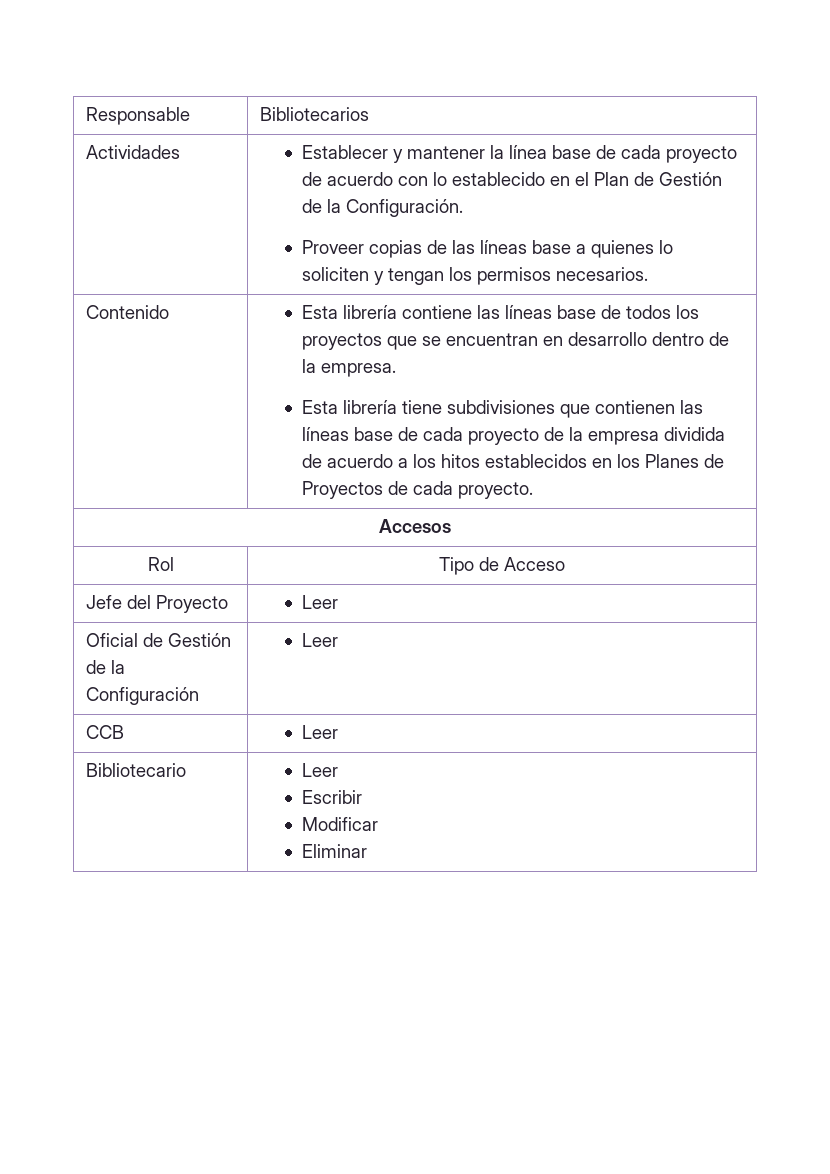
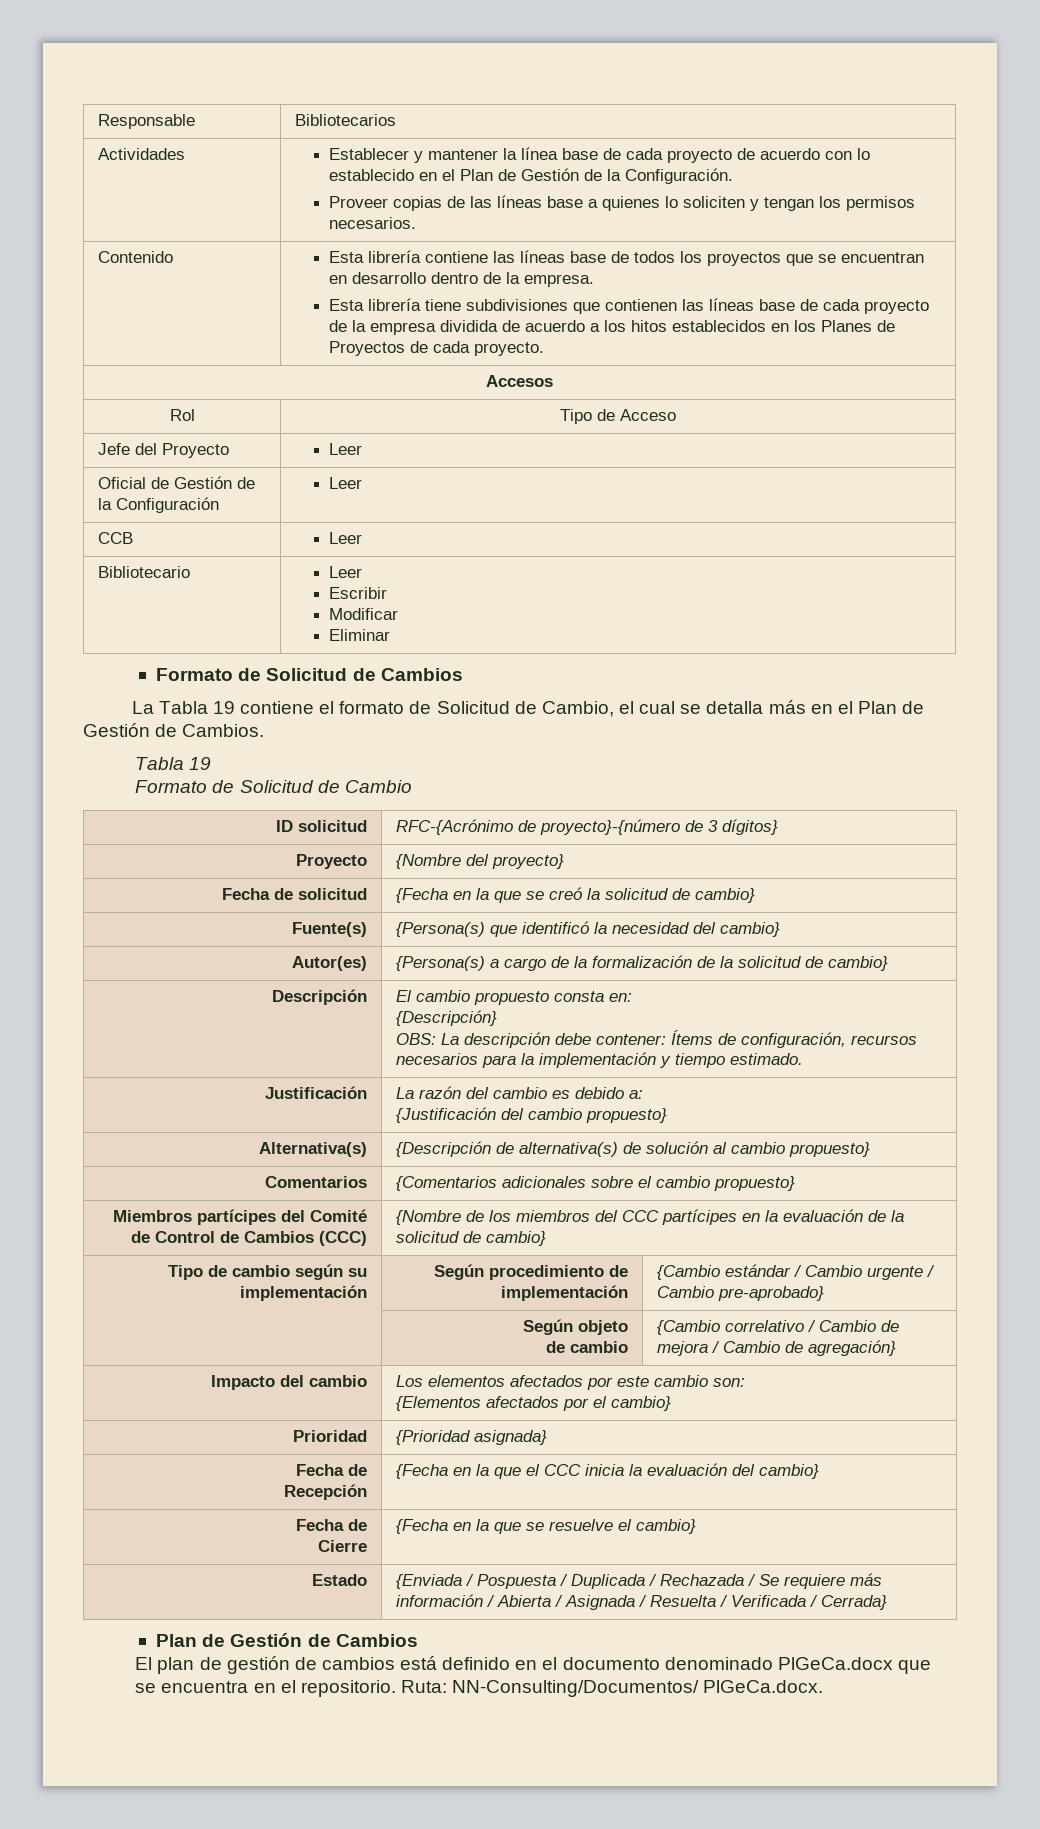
+ Formato de Solicitud de Cambios
+ La Tabla 19 contiene el formato de Solicitud de Cambio, el cual se detalla más en el Plan de Gestión de Cambios.
+ Tabla 19
+ Formato de Solicitud de Cambio
+ ID solicitud | RFC-{Acrónimo de proyecto}-{número de 3 dígitos}
+ Proyecto | {Nombre del proyecto}
+ Fecha de solicitud | {Fecha en la que se creó la solicitud de cambio}
+ Fuente(s) | {Persona(s) que identificó la necesidad del cambio}
+ Autor(es) | {Persona(s) a cargo de la formalización de la solicitud de cambio}
+ Descripción | El cambio propuesto consta en:
+ {Descripción}
+ OBS: La descripción debe contener: Ítems de configuración, recursos necesarios para la implementación y tiempo estimado.
+ Justificación | La razón del cambio es debido a:
+ {Justificación del cambio propuesto}
+ Alternativa(s) | {Descripción de alternativa(s) de solución al cambio propuesto}
+ Comentarios | {Comentarios adicionales sobre el cambio propuesto}
+ Miembros partícipes del Comité de Control de Cambios (CCC) | {Nombre de los miembros del CCC partícipes en la evaluación de la solicitud de cambio}
+ Tipo de cambio según su implementación | Según procedimiento de implementación | {Cambio estándar / Cambio urgente / Cambio pre-aprobado}
+ | Según objeto
+ de cambio | {Cambio correlativo / Cambio de mejora / Cambio de agregación}
+ Impacto del cambio | Los elementos afectados por este cambio son:
+ {Elementos afectados por el cambio}
+ Prioridad | {Prioridad asignada}
+ Fecha de
+ Recepción | {Fecha en la que el CCC inicia la evaluación del cambio}
+ Fecha de
+ Cierre | {Fecha en la que se resuelve el cambio}
+ Estado | {Enviada / Pospuesta / Duplicada / Rechazada / Se requiere más información / Abierta / Asignada / Resuelta / Verificada / Cerrada}
+ Plan de Gestión de Cambios
+ El plan de gestión de cambios está definido en el documento denominado PlGeCa.docx que se encuentra en el repositorio. Ruta: NN-Consulting/Documentos/ PlGeCa.docx.

